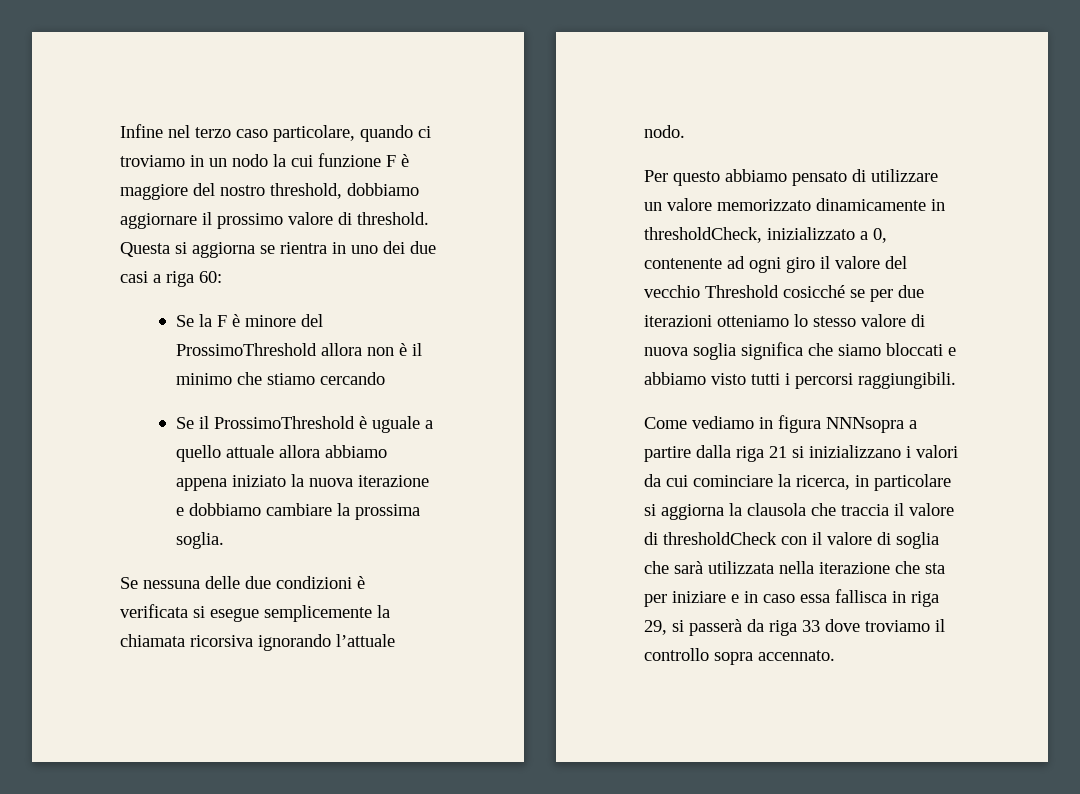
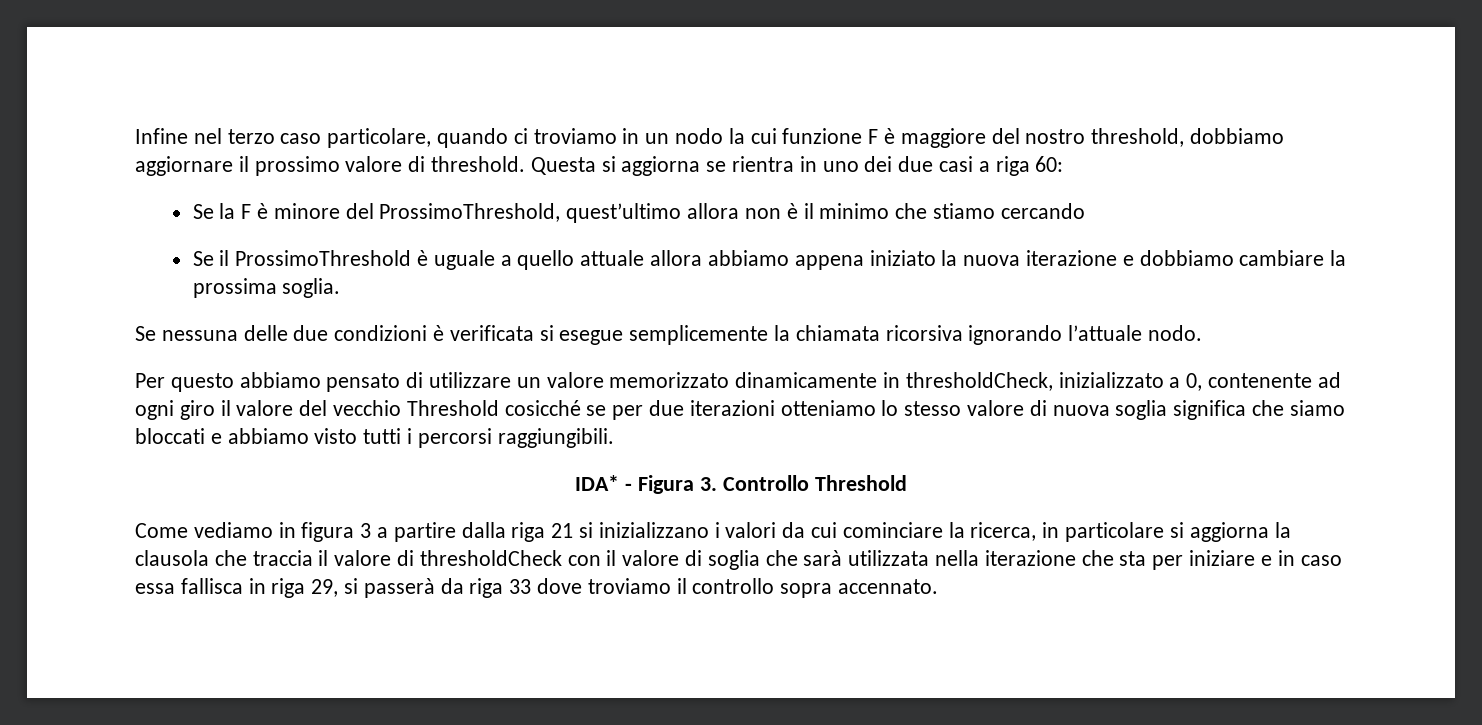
- Se la F è minore del ProssimoThreshold allora non è il minimo che stiamo cercando
+ Se la F è minore del ProssimoThreshold, quest’ultimo allora non è il minimo che stiamo cercando
+ IDA* - Figura 3. Controllo Threshold
- Come vediamo in figura NNNsopra a partire dalla riga 21 si inizializzano i valori da cui cominciare la ricerca, in particolare si aggiorna la clausola che traccia il valore di thresholdCheck con il valore di soglia che sarà utilizzata nella iterazione che sta per iniziare e in caso essa fallisca in riga 29, si passerà da riga 33 dove troviamo il controllo sopra accennato.
+ Come vediamo in figura 3 a partire dalla riga 21 si inizializzano i valori da cui cominciare la ricerca, in particolare si aggiorna la clausola che traccia il valore di thresholdCheck con il valore di soglia che sarà utilizzata nella iterazione che sta per iniziare e in caso essa fallisca in riga 29, si passerà da riga 33 dove troviamo il controllo sopra accennato.

